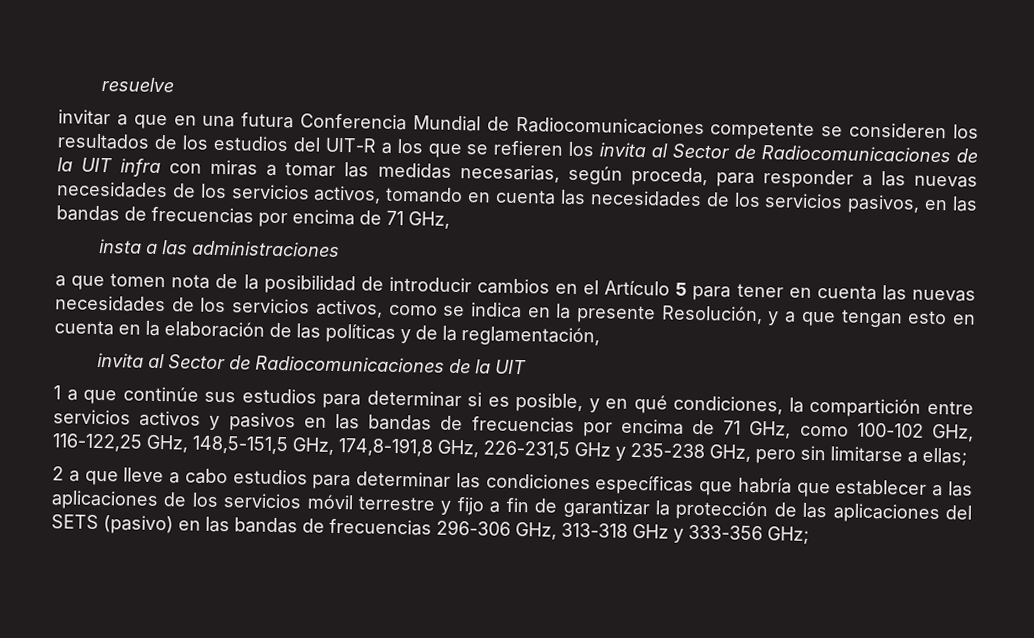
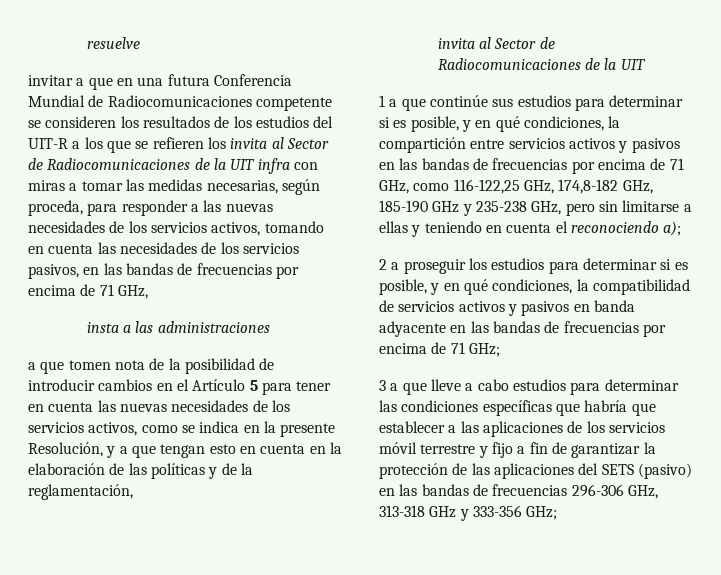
- 1 a que continúe sus estudios para determinar si es posible, y en qué condiciones, la compartición entre servicios activos y pasivos en las bandas de frecuencias por encima de 71 GHz, como 100-102 GHz, 116-122,25 GHz, 148,5-151,5 GHz, 174,8-191,8 GHz, 226-231,5 GHz y 235-238 GHz, pero sin limitarse a ellas;
- 2 a que lleve a cabo estudios para determinar las condiciones específicas que habría que establecer a las aplicaciones de los servicios móvil terrestre y fijo a fin de garantizar la protección de las aplicaciones del SETS (pasivo) en las bandas de frecuencias 296-306 GHz, 313-318 GHz y 333-356 GHz;
+ 1 a que continúe sus estudios para determinar si es posible, y en qué condiciones, la compartición entre servicios activos y pasivos en las bandas de frecuencias por encima de 71 GHz, como 116-122,25 GHz, 174,8-182 GHz, 185-190 GHz y 235-238 GHz, pero sin limitarse a ellas y teniendo en cuenta el reconociendo a);
+ 2 a proseguir los estudios para determinar si es posible, y en qué condiciones, la compatibilidad de servicios activos y pasivos en banda adyacente en las bandas de frecuencias por encima de 71 GHz;
+ 3 a que lleve a cabo estudios para determinar las condiciones específicas que habría que establecer a las aplicaciones de los servicios móvil terrestre y fijo a fin de garantizar la protección de las aplicaciones del SETS (pasivo) en las bandas de frecuencias 296-306 GHz, 313-318 GHz y 333-356 GHz;

